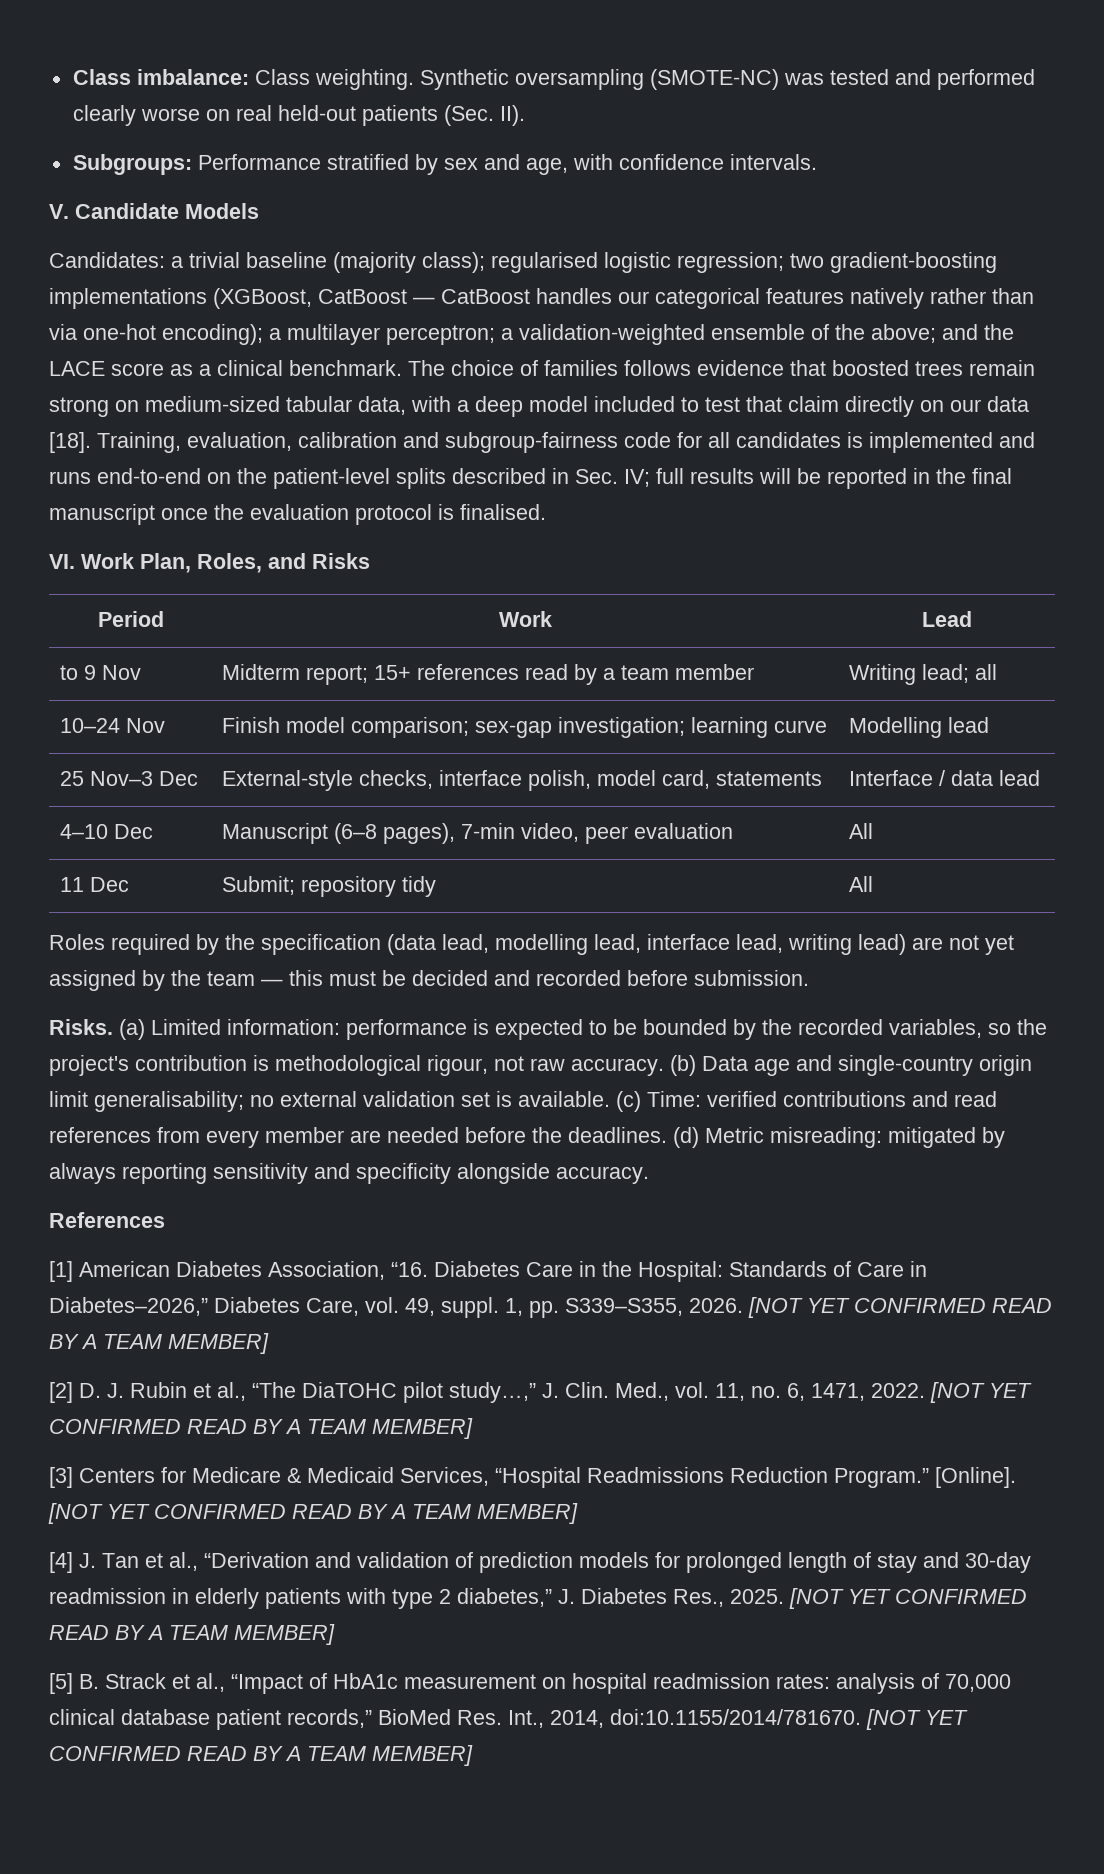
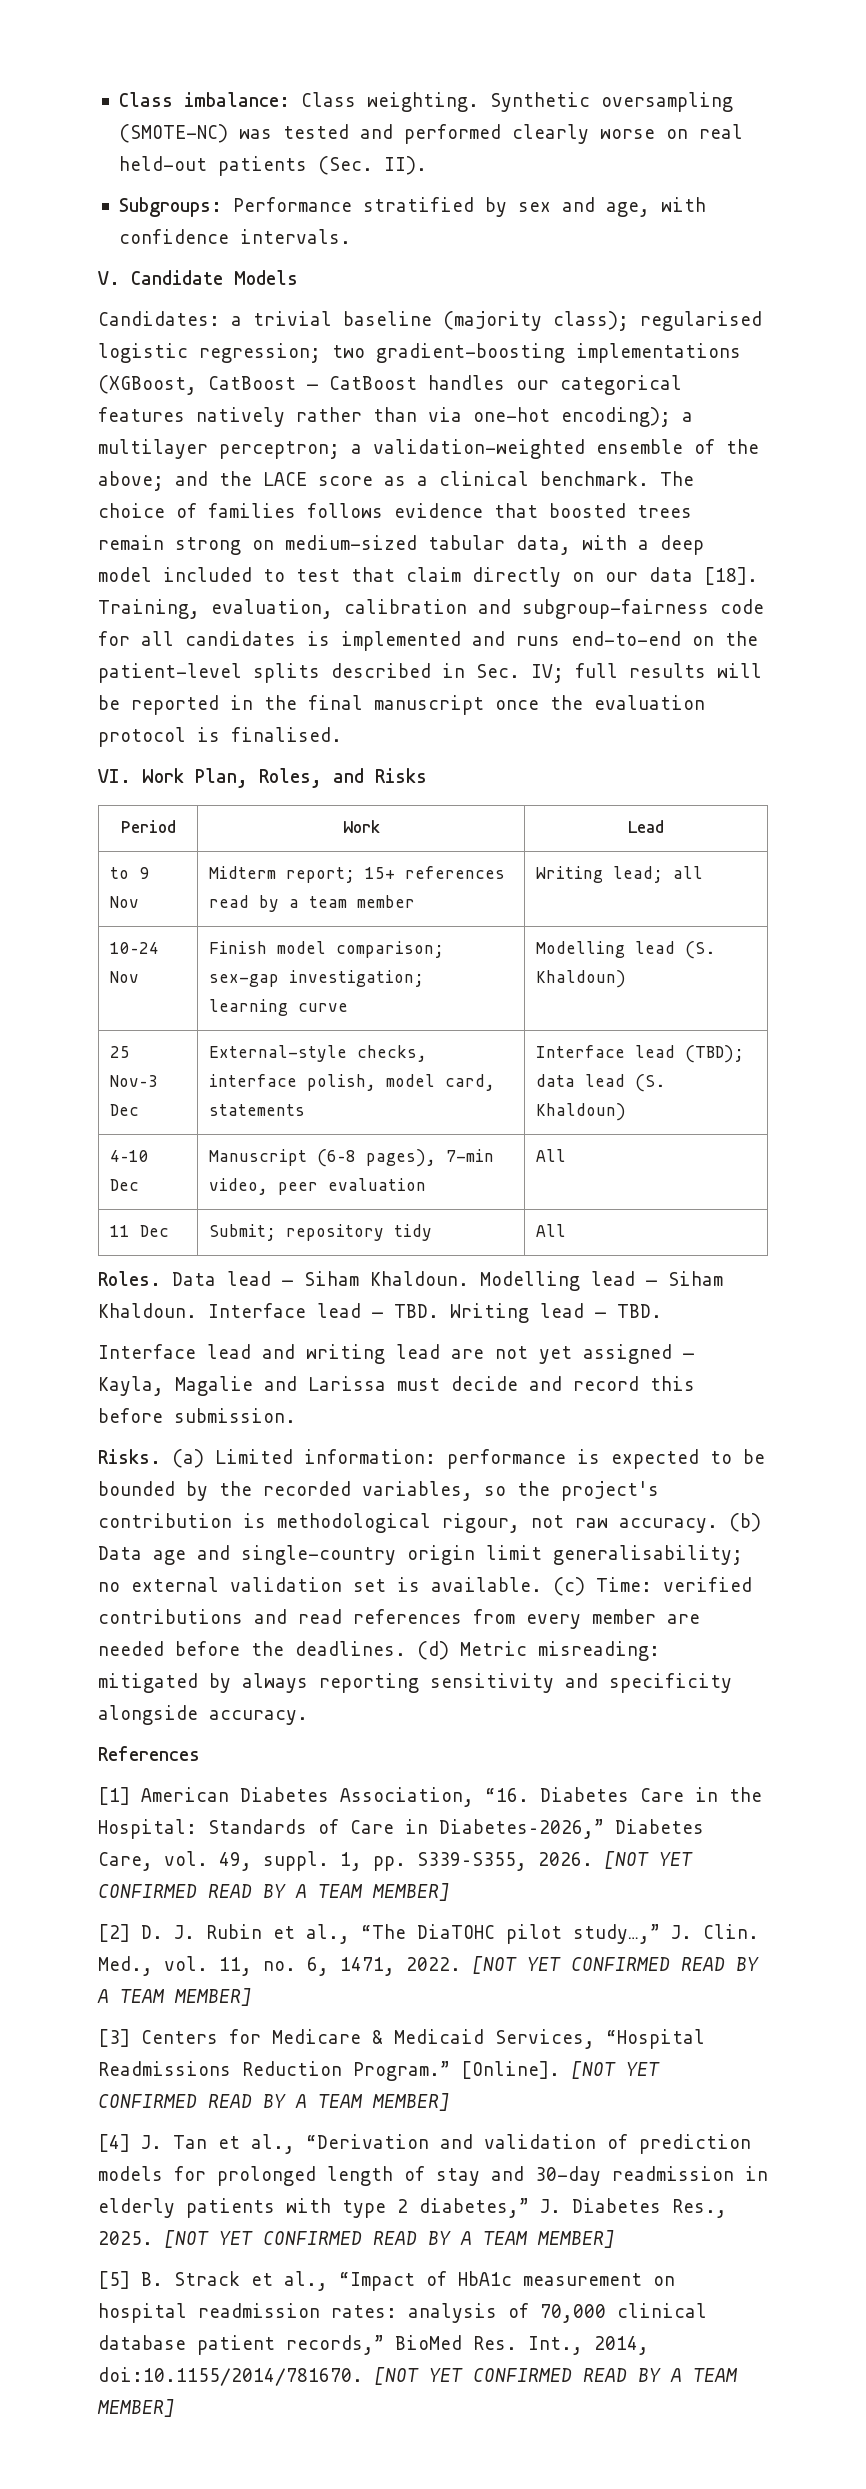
- 10–24 Nov | Finish model comparison; sex-gap investigation; learning curve | Modelling lead
+ 10–24 Nov | Finish model comparison; sex-gap investigation; learning curve | Modelling lead (S. Khaldoun)
- 25 Nov–3 Dec | External-style checks, interface polish, model card, statements | Interface / data lead
+ 25 Nov–3 Dec | External-style checks, interface polish, model card, statements | Interface lead (TBD); data lead (S. Khaldoun)
- Roles required by the specification (data lead, modelling lead, interface lead, writing lead) are not yet assigned by the team — this must be decided and recorded before submission.
+ Roles. Data lead — Siham Khaldoun. Modelling lead — Siham Khaldoun. Interface lead — TBD. Writing lead — TBD.
+ Interface lead and writing lead are not yet assigned — Kayla, Magalie and Larissa must decide and record this before submission.

